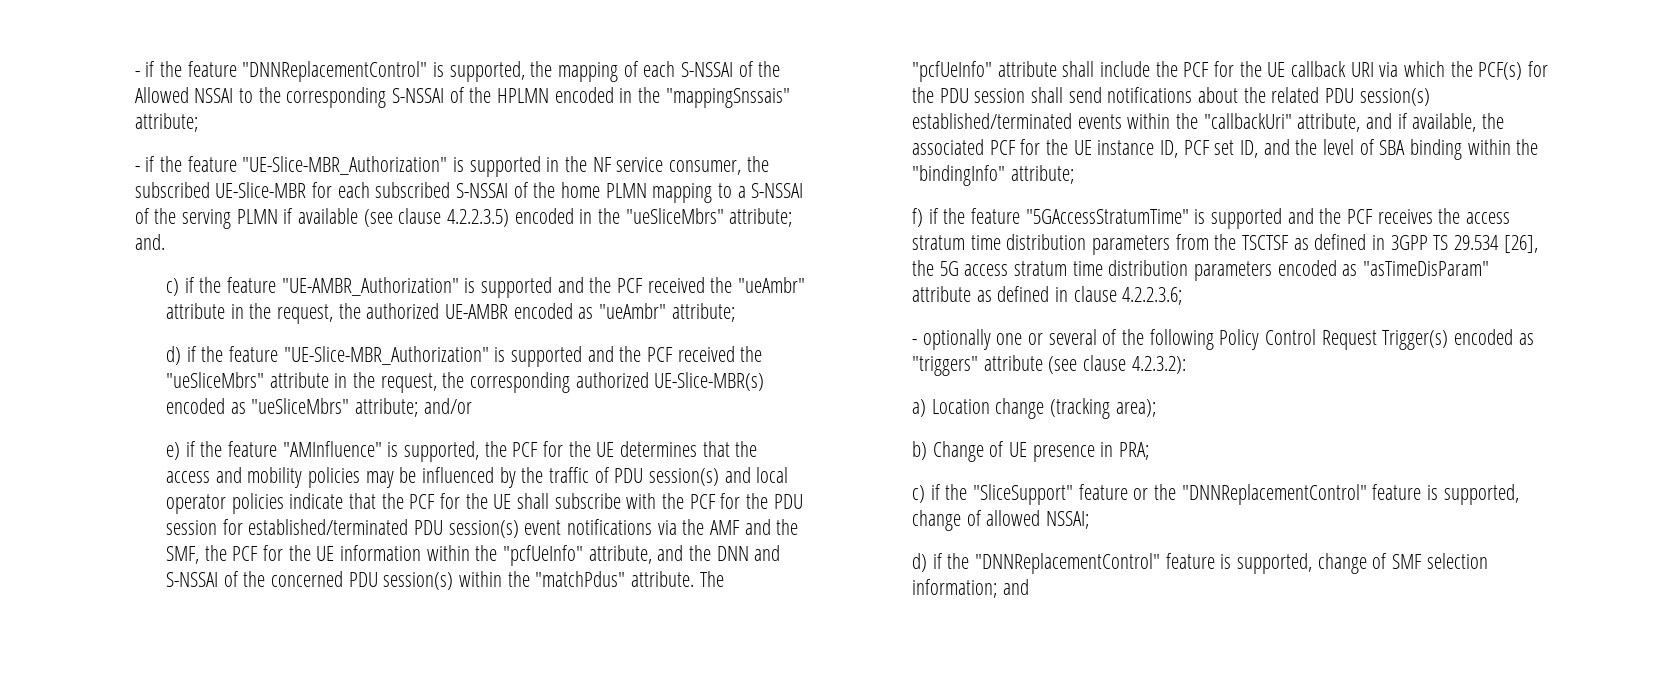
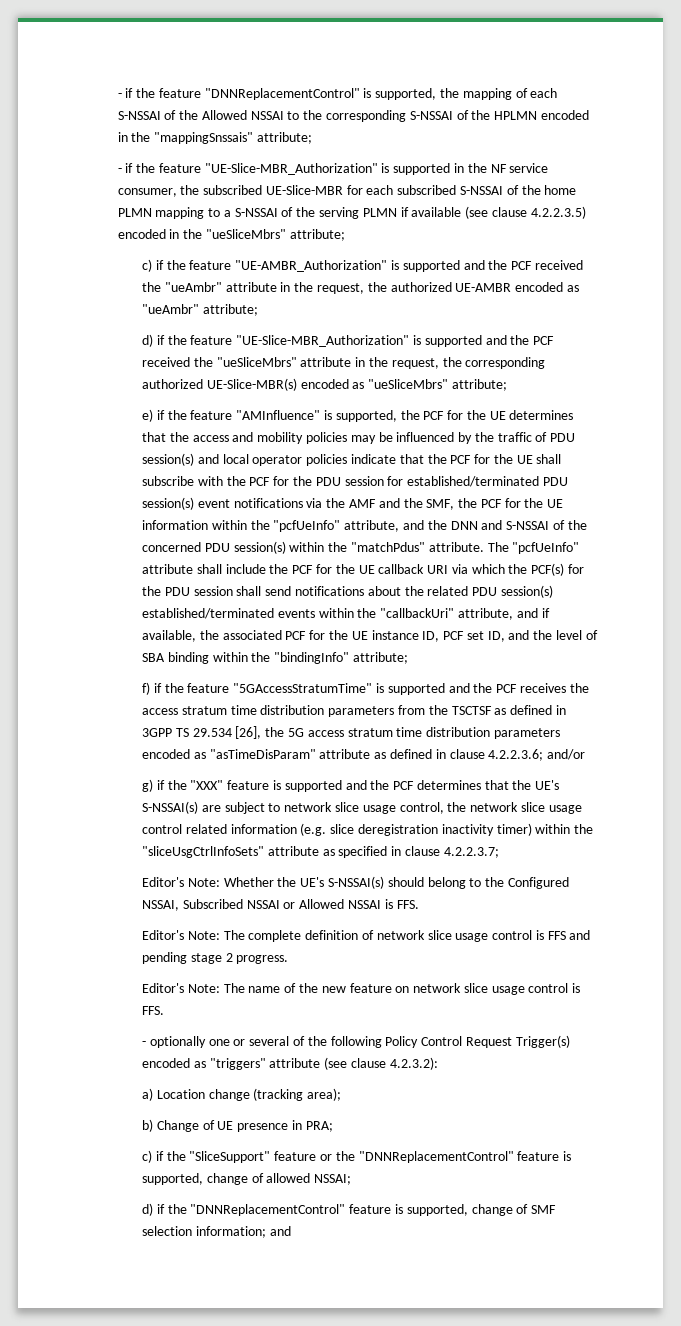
- - if the feature "UE-Slice-MBR_Authorization" is supported in the NF service consumer, the subscribed UE-Slice-MBR for each subscribed S-NSSAI of the home PLMN mapping to a S-NSSAI of the serving PLMN if available (see clause 4.2.2.3.5) encoded in the "ueSliceMbrs" attribute; and.
+ - if the feature "UE-Slice-MBR_Authorization" is supported in the NF service consumer, the subscribed UE-Slice-MBR for each subscribed S-NSSAI of the home PLMN mapping to a S-NSSAI of the serving PLMN if available (see clause 4.2.2.3.5) encoded in the "ueSliceMbrs" attribute;
- d) if the feature "UE-Slice-MBR_Authorization" is supported and the PCF received the "ueSliceMbrs" attribute in the request, the corresponding authorized UE-Slice-MBR(s) encoded as "ueSliceMbrs" attribute; and/or
+ d) if the feature "UE-Slice-MBR_Authorization" is supported and the PCF received the "ueSliceMbrs" attribute in the request, the corresponding authorized UE-Slice-MBR(s) encoded as "ueSliceMbrs" attribute;
- f) if the feature "5GAccessStratumTime" is supported and the PCF receives the access stratum time distribution parameters from the TSCTSF as defined in 3GPP TS 29.534 [26], the 5G access stratum time distribution parameters encoded as "asTimeDisParam" attribute as defined in clause 4.2.2.3.6;
+ f) if the feature "5GAccessStratumTime" is supported and the PCF receives the access stratum time distribution parameters from the TSCTSF as defined in 3GPP TS 29.534 [26], the 5G access stratum time distribution parameters encoded as "asTimeDisParam" attribute as defined in clause 4.2.2.3.6; and/or
+ g) if the "XXX" feature is supported and the PCF determines that the UE's S-NSSAI(s) are subject to network slice usage control, the network slice usage control related information (e.g. slice deregistration inactivity timer) within the "sliceUsgCtrlInfoSets" attribute as specified in clause 4.2.2.3.7;
+ Editor's Note: Whether the UE's S-NSSAI(s) should belong to the Configured NSSAI, Subscribed NSSAI or Allowed NSSAI is FFS.
+ Editor's Note: The complete definition of network slice usage control is FFS and pending stage 2 progress.
+ Editor's Note: The name of the new feature on network slice usage control is FFS.

